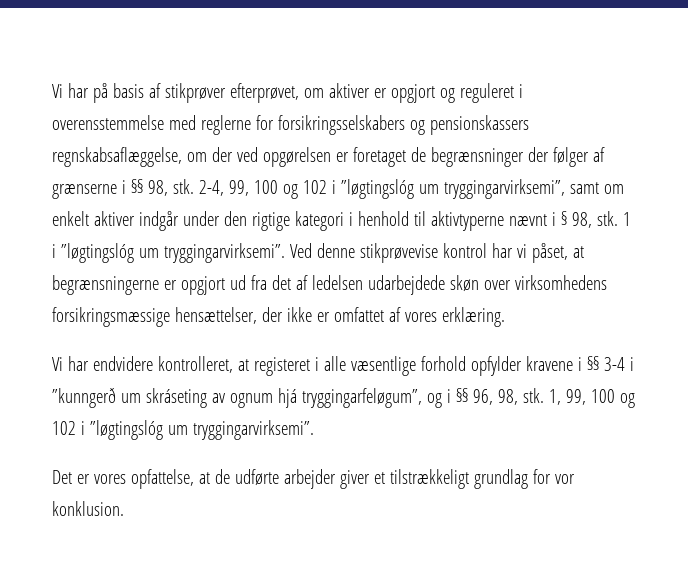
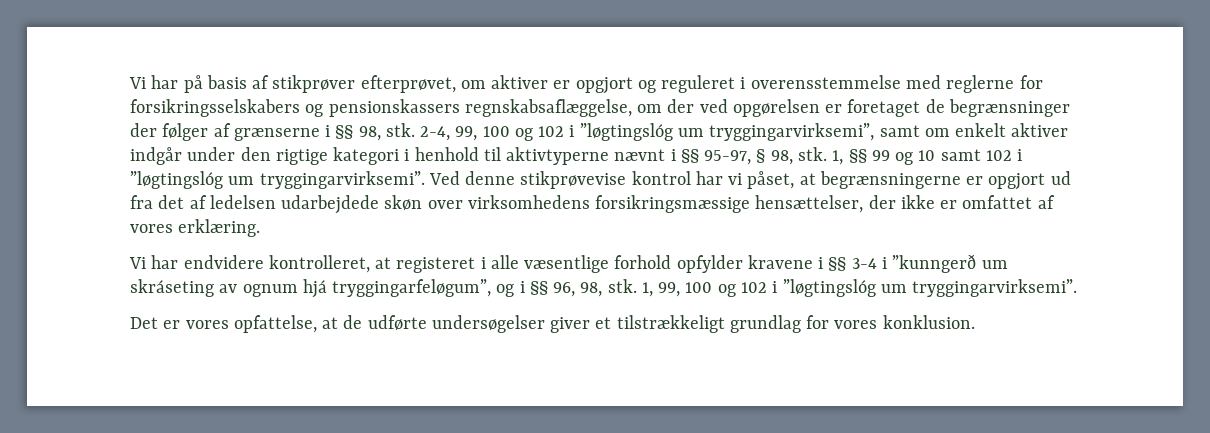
- 2-4, 99, 100 og 102 i ”løgtingslóg um tryggingarvirksemi”, samt om enkelt aktiver indgår under den rigtige kategori i henhold til aktivtyperne nævnt i § 98, stk.
+ 2-4, 99, 100 og 102 i ”løgtingslóg um tryggingarvirksemi”, samt om enkelt aktiver indgår under den rigtige kategori i henhold til aktivtyperne nævnt i §§ 95-97, § 98, stk.
- 1 i ”løgtingslóg um tryggingarvirksemi”.
+ 1, §§ 99 og 10 samt 102 i ”løgtingslóg um tryggingarvirksemi”.
- Det er vores opfattelse, at de udførte arbejder giver et tilstrækkeligt grundlag for vor konklusion.
+ Det er vores opfattelse, at de udførte undersøgelser giver et tilstrækkeligt grundlag for vores konklusion.

